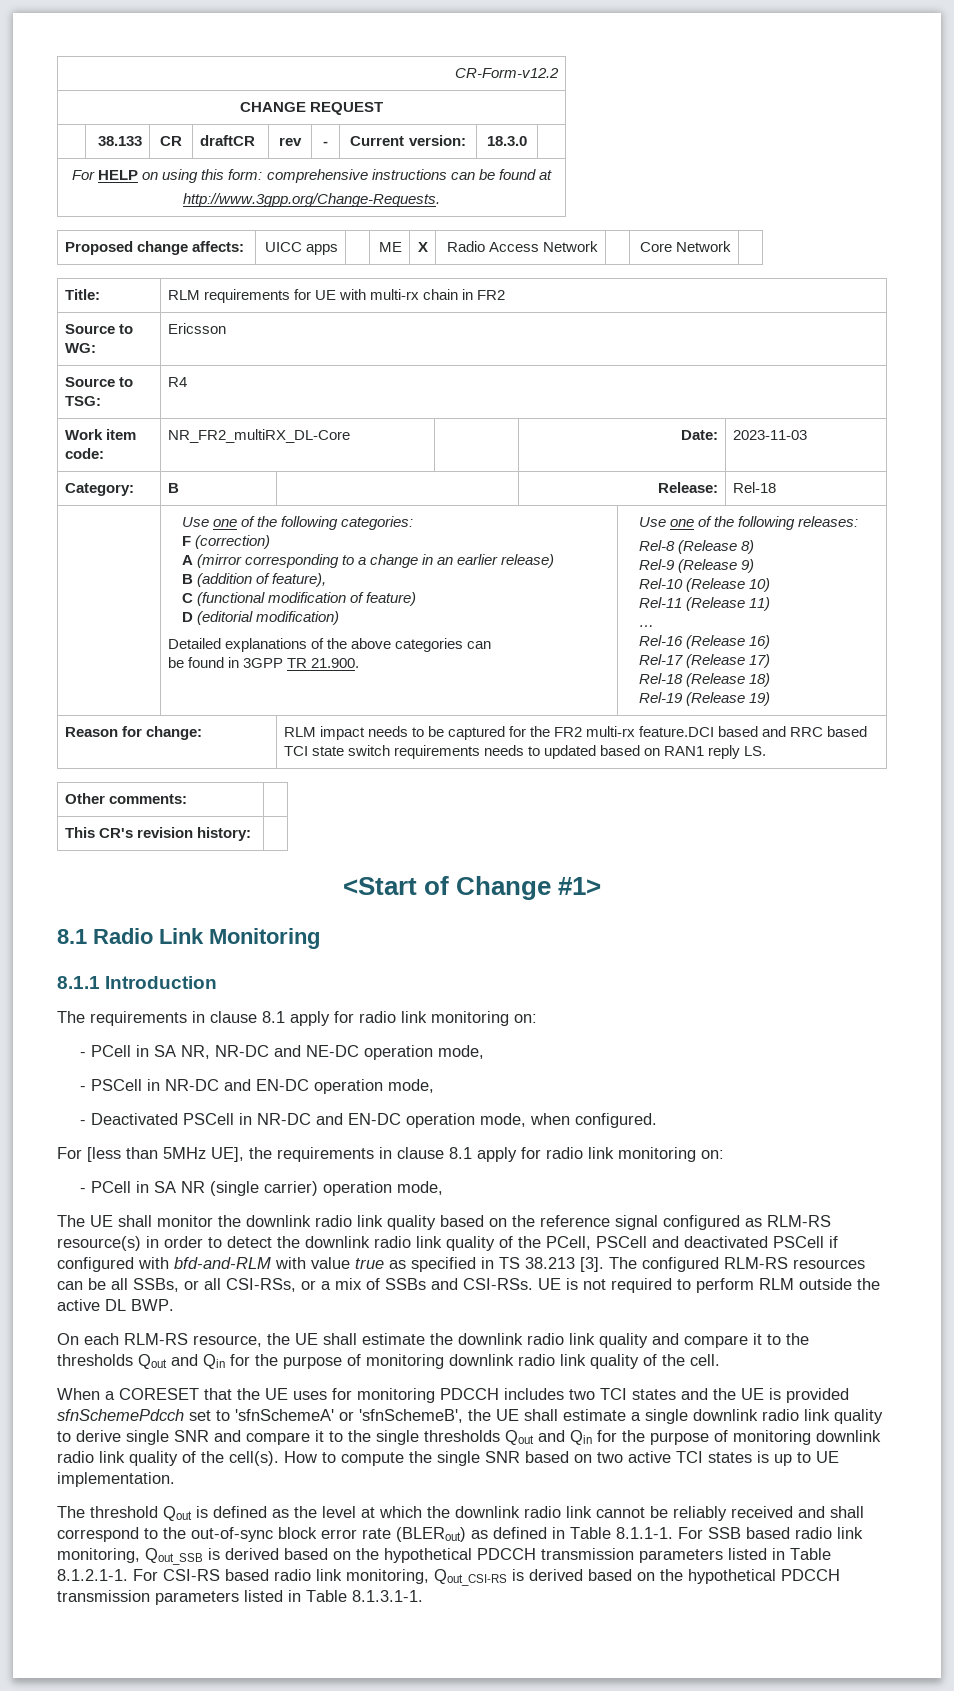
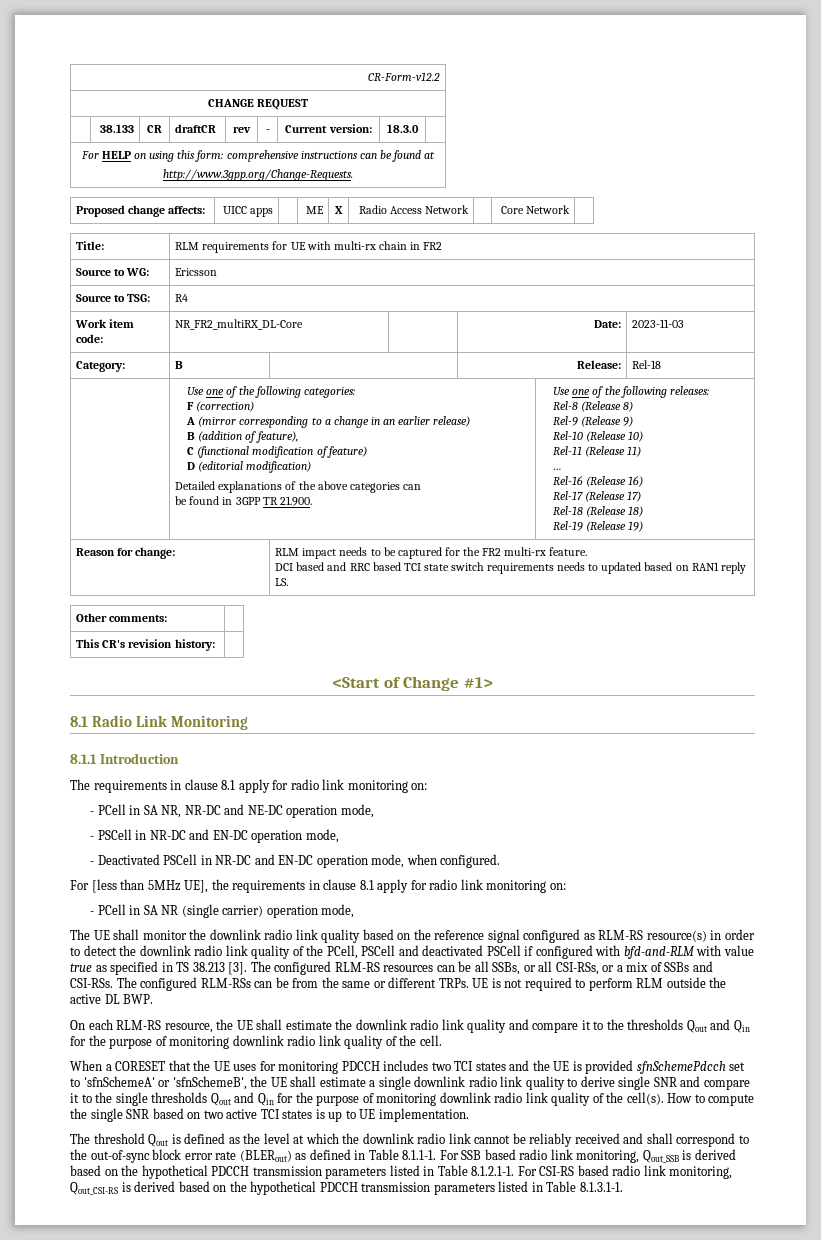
- Reason for change: | RLM impact needs to be captured for the FR2 multi-rx feature.DCI based and RRC based TCI state switch requirements needs to updated based on RAN1 reply LS.
+ Reason for change: | RLM impact needs to be captured for the FR2 multi-rx feature.
+ DCI based and RRC based TCI state switch requirements needs to updated based on RAN1 reply LS.
+ The configured RLM-RSs can be from the same or different TRPs.

